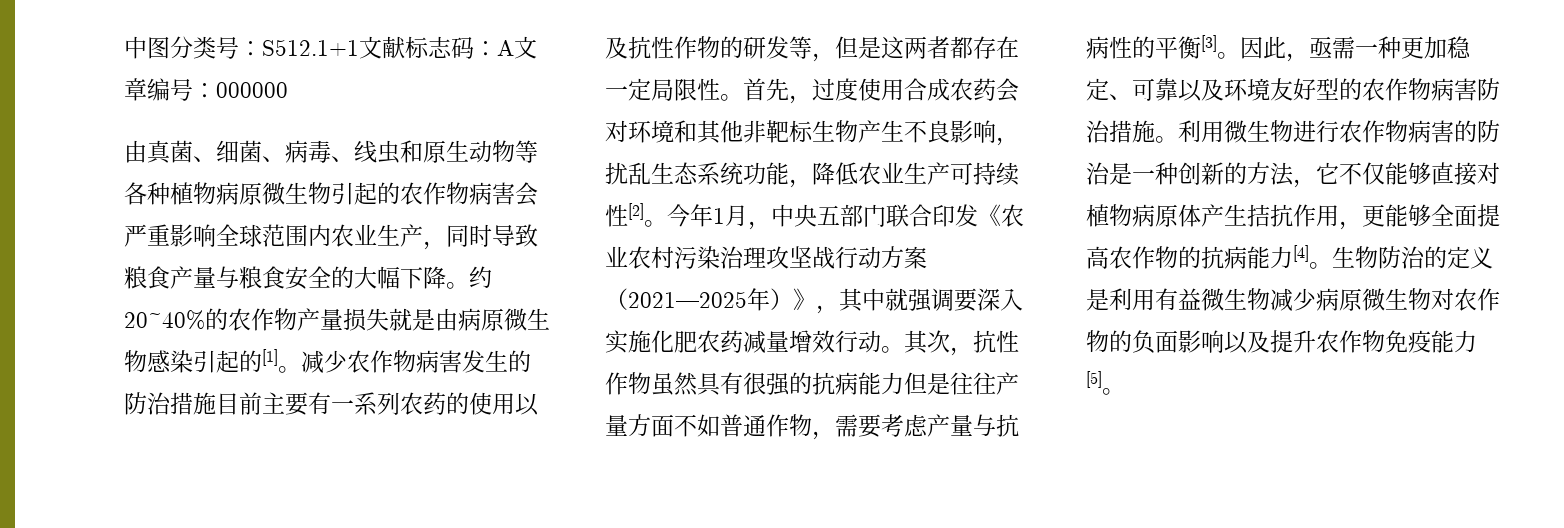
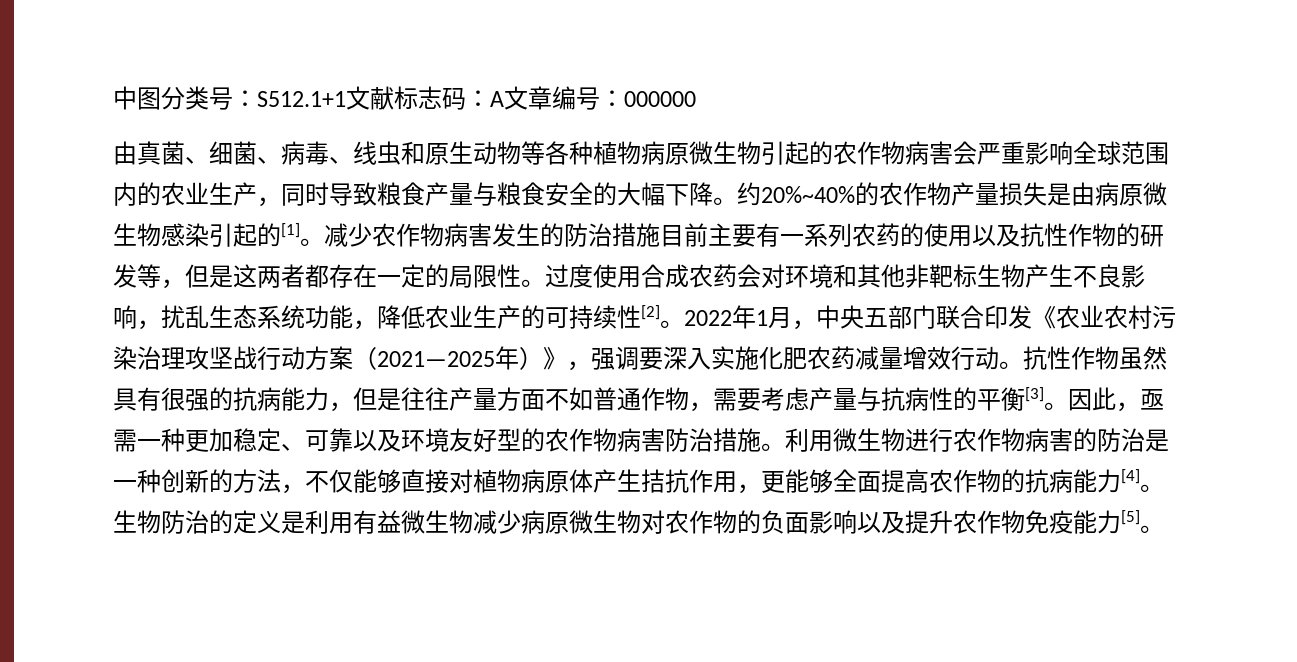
- 由真菌、细菌、病毒、线虫和原生动物等各种植物病原微生物引起的农作物病害会严重影响全球范围内农业生产，同时导致粮食产量与粮食安全的大幅下降。
+ 由真菌、细菌、病毒、线虫和原生动物等各种植物病原微生物引起的农作物病害会严重影响全球范围内的农业生产，同时导致粮食产量与粮食安全的大幅下降。
- 约20~40%的农作物产量损失就是由病原微生物感染引起的[1]。
+ 约20%~40%的农作物产量损失是由病原微生物感染引起的[1]。
- 减少农作物病害发生的防治措施目前主要有一系列农药的使用以及抗性作物的研发等，但是这两者都存在一定局限性。
+ 减少农作物病害发生的防治措施目前主要有一系列农药的使用以及抗性作物的研发等，但是这两者都存在一定的局限性。
- 首先，过度使用合成农药会对环境和其他非靶标生物产生不良影响，扰乱生态系统功能，降低农业生产可持续性[2]。
+ 过度使用合成农药会对环境和其他非靶标生物产生不良影响，扰乱生态系统功能，降低农业生产的可持续性[2]。
- 今年1月，中央五部门联合印发《农业农村污染治理攻坚战行动方案（2021—2025年）》，其中就强调要深入实施化肥农药减量增效行动。
+ 2022年1月，中央五部门联合印发《农业农村污染治理攻坚战行动方案（2021—2025年）》，强调要深入实施化肥农药减量增效行动。
- 其次，抗性作物虽然具有很强的抗病能力但是往往产量方面不如普通作物，需要考虑产量与抗病性的平衡[3]。
+ 抗性作物虽然具有很强的抗病能力，但是往往产量方面不如普通作物，需要考虑产量与抗病性的平衡[3]。
- 利用微生物进行农作物病害的防治是一种创新的方法，它不仅能够直接对植物病原体产生拮抗作用，更能够全面提高农作物的抗病能力[4]。
+ 利用微生物进行农作物病害的防治是一种创新的方法，不仅能够直接对植物病原体产生拮抗作用，更能够全面提高农作物的抗病能力[4]。

